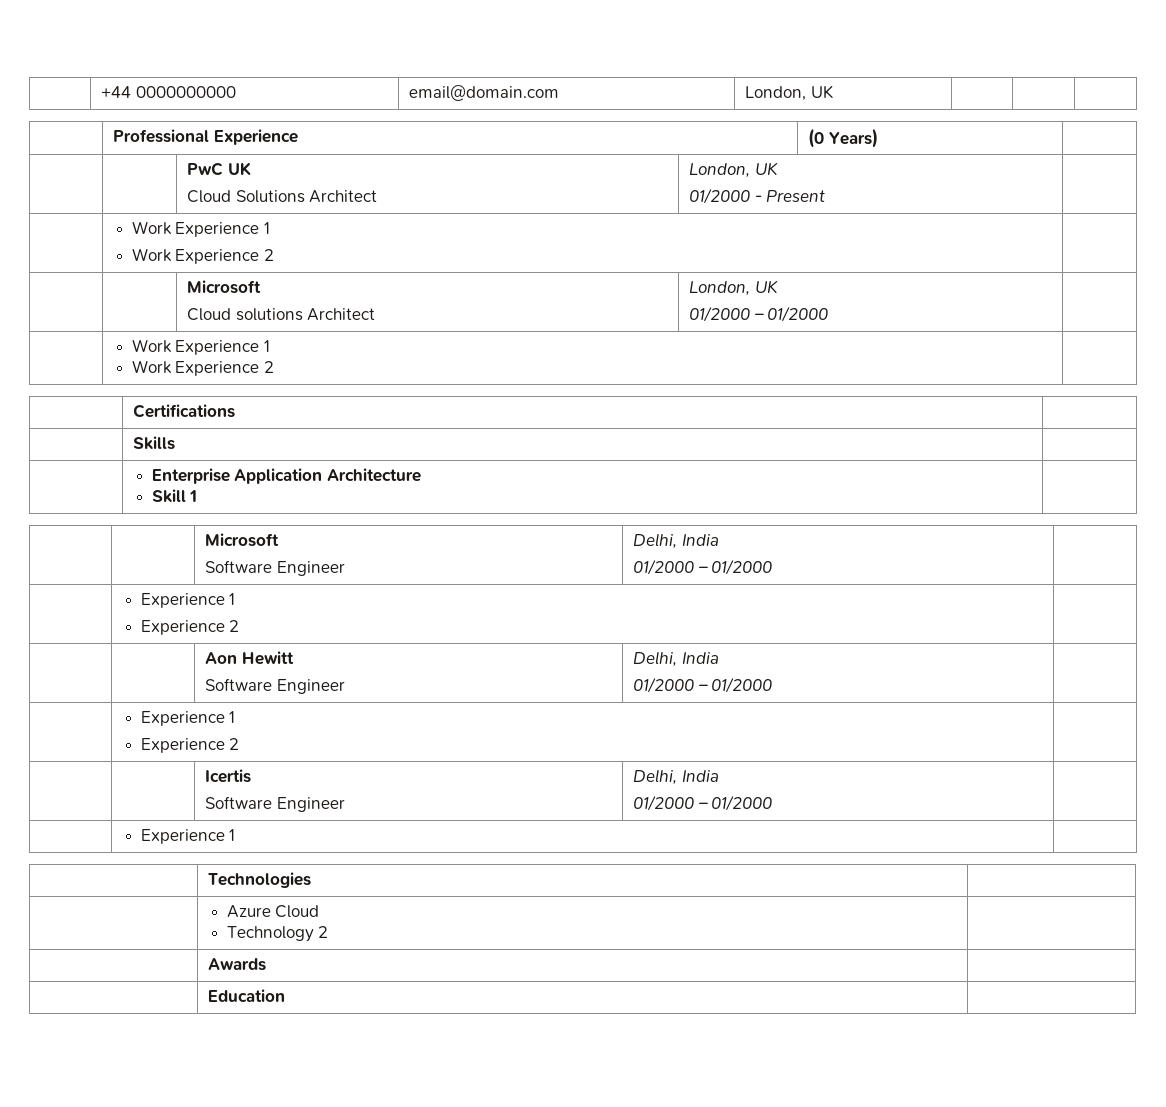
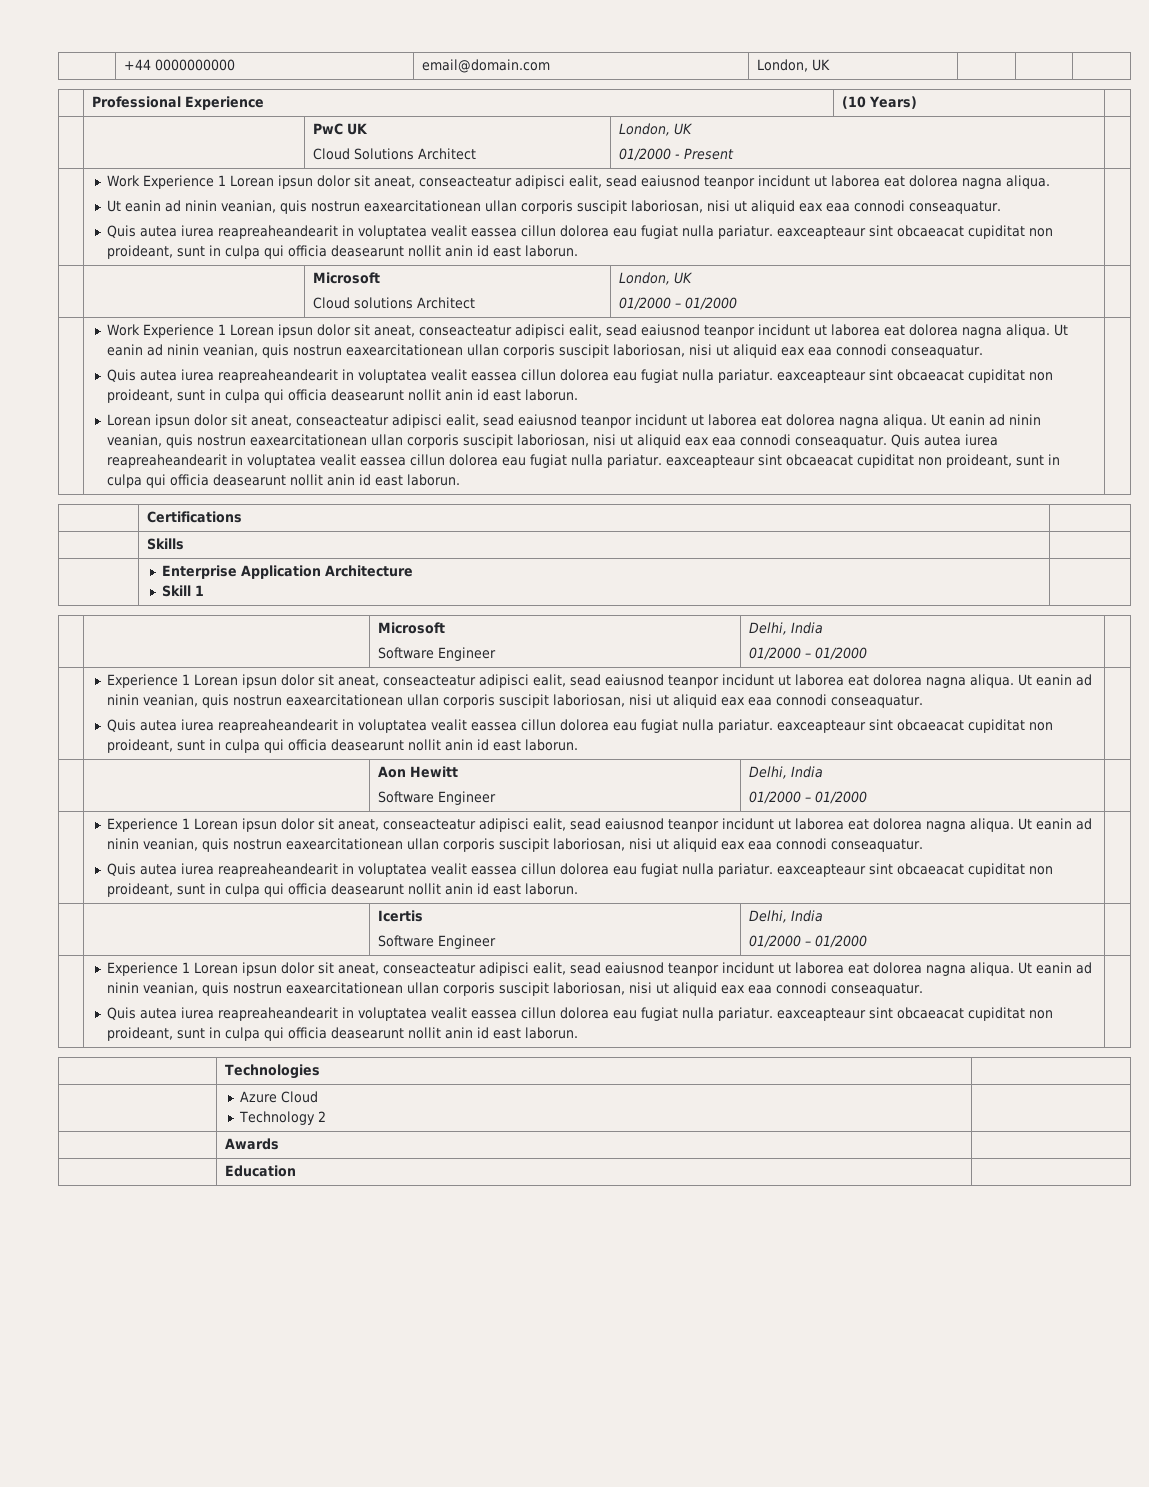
- | Professional Experience | (0 Years) |
+ | Professional Experience | (10 Years) |
  | | PwC UK
  Cloud Solutions Architect | London, UK
  01/2000 - Present |
- | Work Experience 1
- Work Experience 2 |
+ | Work Experience 1 Lorean ipsun dolor sit aneat, conseacteatur adipisci ealit, sead eaiusnod teanpor incidunt ut laborea eat dolorea nagna aliqua.
+ Ut eanin ad ninin veanian, quis nostrun eaxearcitationean ullan corporis suscipit laboriosan, nisi ut aliquid eax eaa connodi conseaquatur.
+ Quis autea iurea reapreaheandearit in voluptatea vealit eassea cillun dolorea eau fugiat nulla pariatur. eaxceapteaur sint obcaeacat cupiditat non proideant, sunt in culpa qui officia deasearunt nollit anin id east laborun. |
  | | Microsoft
  Cloud solutions Architect | London, UK
  01/2000 – 01/2000 |
- | Work Experience 1
- Work Experience 2
+ | Work Experience 1 Lorean ipsun dolor sit aneat, conseacteatur adipisci ealit, sead eaiusnod teanpor incidunt ut laborea eat dolorea nagna aliqua. Ut eanin ad ninin veanian, quis nostrun eaxearcitationean ullan corporis suscipit laboriosan, nisi ut aliquid eax eaa connodi conseaquatur.
+ Quis autea iurea reapreaheandearit in voluptatea vealit eassea cillun dolorea eau fugiat nulla pariatur. eaxceapteaur sint obcaeacat cupiditat non proideant, sunt in culpa qui officia deasearunt nollit anin id east laborun.
+ Lorean ipsun dolor sit aneat, conseacteatur adipisci ealit, sead eaiusnod teanpor incidunt ut laborea eat dolorea nagna aliqua. Ut eanin ad ninin veanian, quis nostrun eaxearcitationean ullan corporis suscipit laboriosan, nisi ut aliquid eax eaa connodi conseaquatur. Quis autea iurea reapreaheandearit in voluptatea vealit eassea cillun dolorea eau fugiat nulla pariatur. eaxceapteaur sint obcaeacat cupiditat non proideant, sunt in culpa qui officia deasearunt nollit anin id east laborun.
  | Enterprise Application Architecture
  Skill 1 |
  | | Microsoft
  Software Engineer | Delhi, India
  01/2000 – 01/2000 |
- | Experience 1
- Experience 2
+ | Experience 1 Lorean ipsun dolor sit aneat, conseacteatur adipisci ealit, sead eaiusnod teanpor incidunt ut laborea eat dolorea nagna aliqua. Ut eanin ad ninin veanian, quis nostrun eaxearcitationean ullan corporis suscipit laboriosan, nisi ut aliquid eax eaa connodi conseaquatur.
+ Quis autea iurea reapreaheandearit in voluptatea vealit eassea cillun dolorea eau fugiat nulla pariatur. eaxceapteaur sint obcaeacat cupiditat non proideant, sunt in culpa qui officia deasearunt nollit anin id east laborun.
  | | Aon Hewitt
  Software Engineer | Delhi, India
  01/2000 – 01/2000 |
- | Experience 1
- Experience 2
+ | Experience 1 Lorean ipsun dolor sit aneat, conseacteatur adipisci ealit, sead eaiusnod teanpor incidunt ut laborea eat dolorea nagna aliqua. Ut eanin ad ninin veanian, quis nostrun eaxearcitationean ullan corporis suscipit laboriosan, nisi ut aliquid eax eaa connodi conseaquatur.
+ Quis autea iurea reapreaheandearit in voluptatea vealit eassea cillun dolorea eau fugiat nulla pariatur. eaxceapteaur sint obcaeacat cupiditat non proideant, sunt in culpa qui officia deasearunt nollit anin id east laborun.
  | | Icertis
  Software Engineer | Delhi, India
  01/2000 – 01/2000 |
- | Experience 1
+ | Experience 1 Lorean ipsun dolor sit aneat, conseacteatur adipisci ealit, sead eaiusnod teanpor incidunt ut laborea eat dolorea nagna aliqua. Ut eanin ad ninin veanian, quis nostrun eaxearcitationean ullan corporis suscipit laboriosan, nisi ut aliquid eax eaa connodi conseaquatur.
+ Quis autea iurea reapreaheandearit in voluptatea vealit eassea cillun dolorea eau fugiat nulla pariatur. eaxceapteaur sint obcaeacat cupiditat non proideant, sunt in culpa qui officia deasearunt nollit anin id east laborun.

